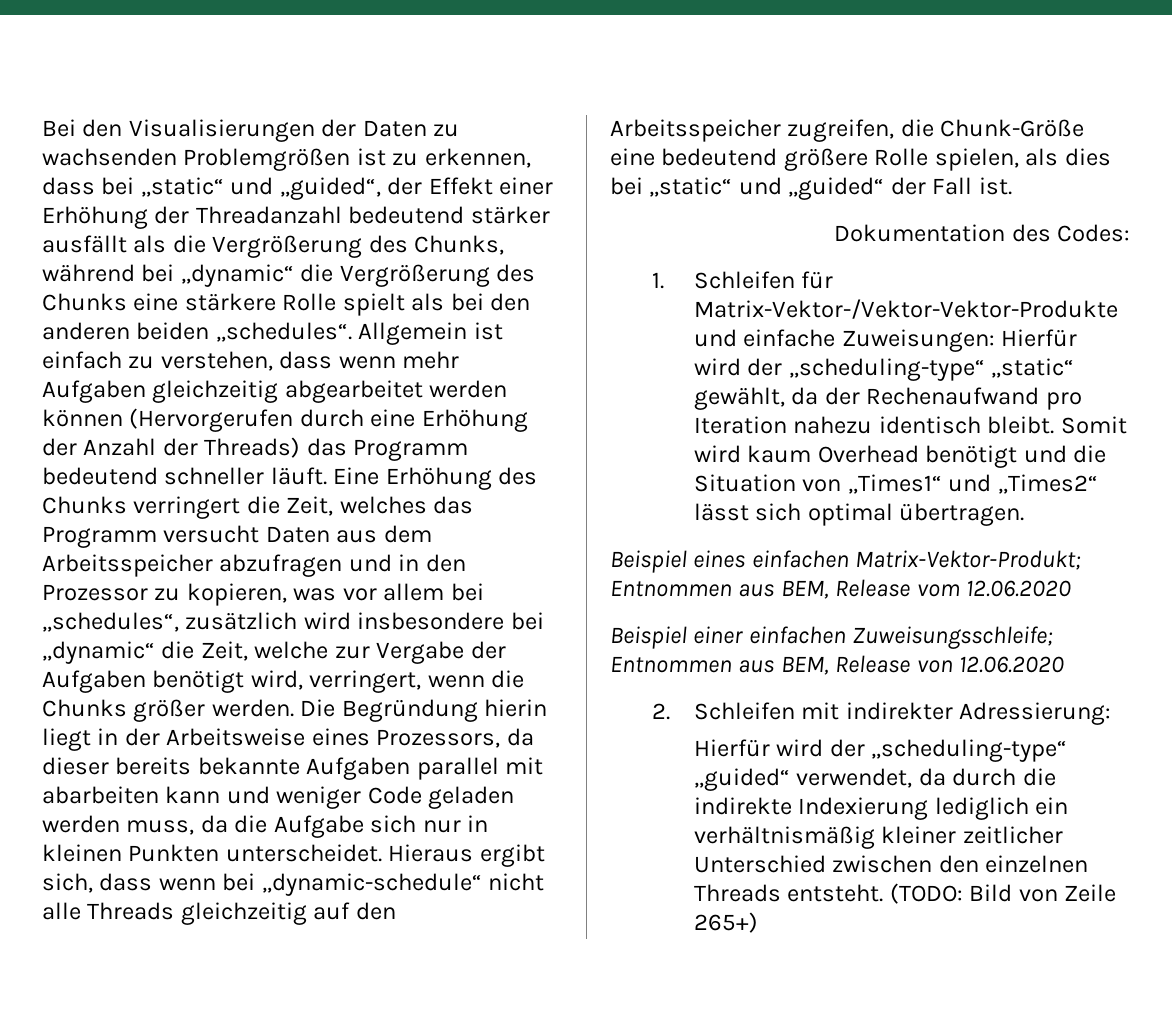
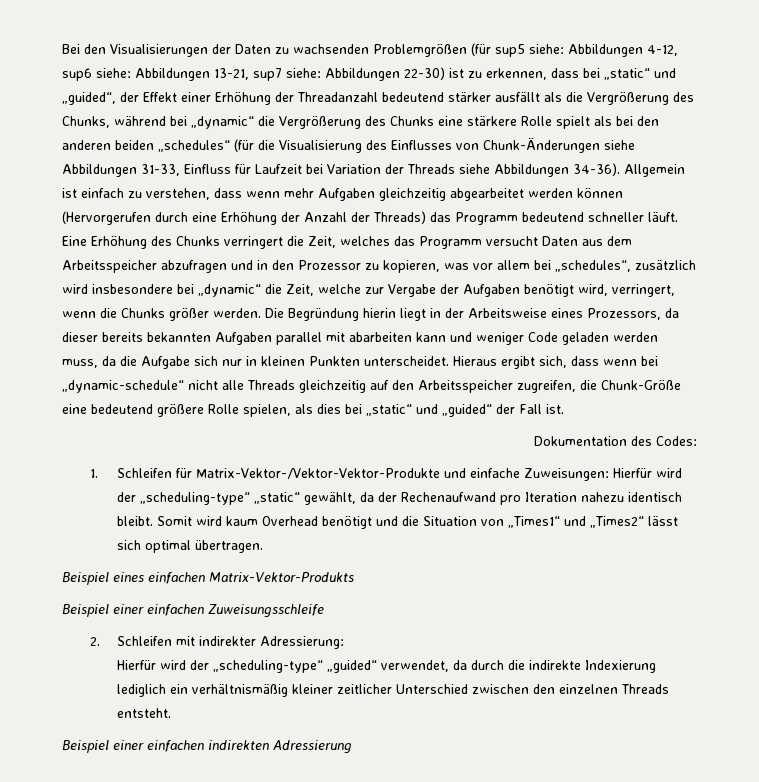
- Bei den Visualisierungen der Daten zu wachsenden Problemgrößen ist zu erkennen, dass bei „static“ und „guided“, der Effekt einer Erhöhung der Threadanzahl bedeutend stärker ausfällt als die Vergrößerung des Chunks, während bei „dynamic“ die Vergrößerung des Chunks eine stärkere Rolle spielt als bei den anderen beiden „schedules“.
+ Bei den Visualisierungen der Daten zu wachsenden Problemgrößen (für sup5 siehe: Abbildungen 4-12, sup6 siehe: Abbildungen 13-21, sup7 siehe: Abbildungen 22-30) ist zu erkennen, dass bei „static“ und „guided“, der Effekt einer Erhöhung der Threadanzahl bedeutend stärker ausfällt als die Vergrößerung des Chunks, während bei „dynamic“ die Vergrößerung des Chunks eine stärkere Rolle spielt als bei den anderen beiden „schedules“ (für die Visualisierung des Einflusses von Chunk-Änderungen siehe Abbildungen 31-33, Einfluss für Laufzeit bei Variation der Threads siehe Abbildungen 34-36).
- Die Begründung hierin liegt in der Arbeitsweise eines Prozessors, da dieser bereits bekannte Aufgaben parallel mit abarbeiten kann und weniger Code geladen werden muss, da die Aufgabe sich nur in kleinen Punkten unterscheidet.
+ Die Begründung hierin liegt in der Arbeitsweise eines Prozessors, da dieser bereits bekannten Aufgaben parallel mit abarbeiten kann und weniger Code geladen werden muss, da die Aufgabe sich nur in kleinen Punkten unterscheidet.
- Beispiel eines einfachen Matrix-Vektor-Produkt; Entnommen aus BEM, Release vom 12.06.2020
- Beispiel einer einfachen Zuweisungsschleife; Entnommen aus BEM, Release von 12.06.2020
+ Beispiel eines einfachen Matrix-Vektor-Produkts
+ Beispiel einer einfachen Zuweisungsschleife
- Hierfür wird der „scheduling-type“ „guided“ verwendet, da durch die indirekte Indexierung lediglich ein verhältnismäßig kleiner zeitlicher Unterschied zwischen den einzelnen Threads entsteht. (TODO: Bild von Zeile 265+)
+ Hierfür wird der „scheduling-type“ „guided“ verwendet, da durch die indirekte Indexierung lediglich ein verhältnismäßig kleiner zeitlicher Unterschied zwischen den einzelnen Threads entsteht.
+ Beispiel einer einfachen indirekten Adressierung

